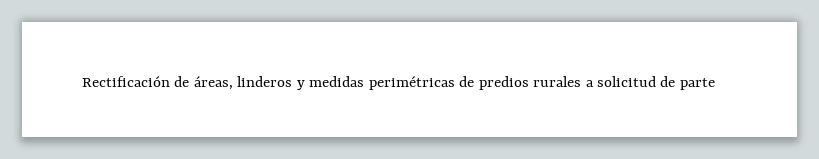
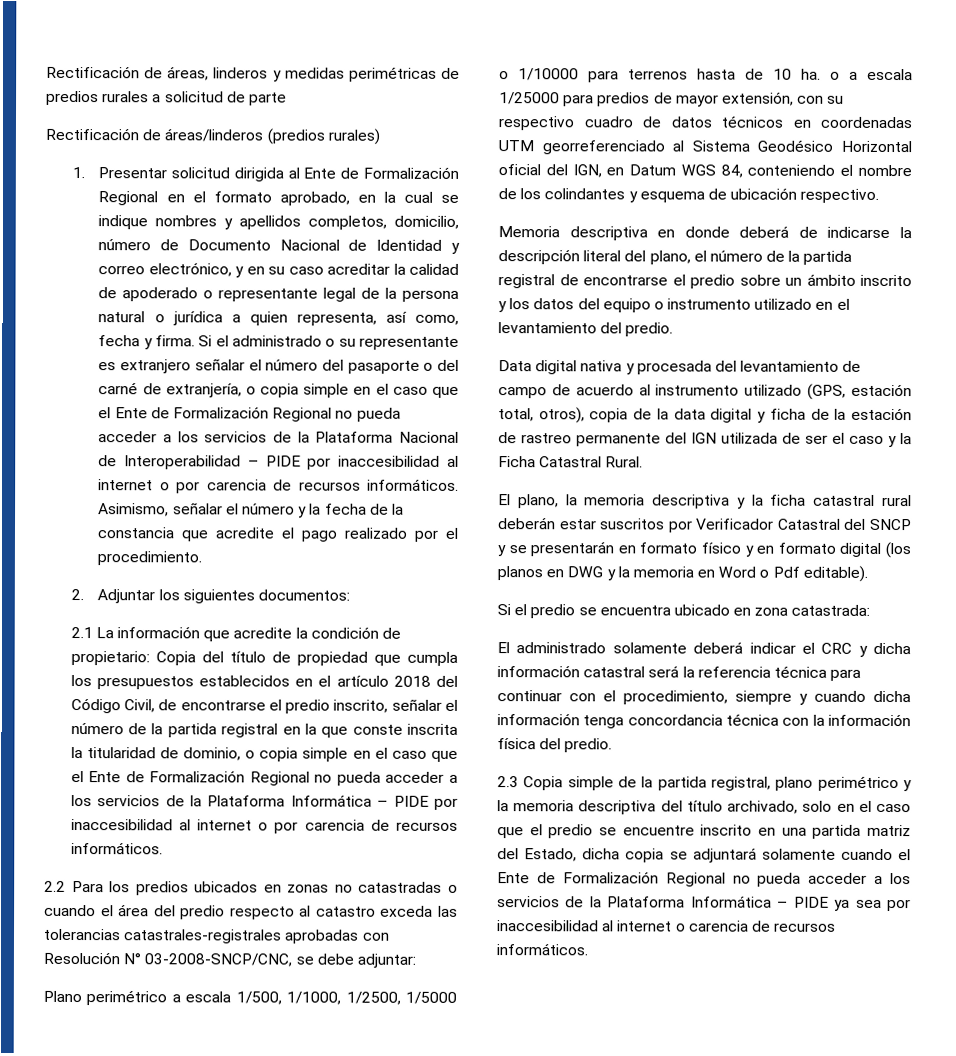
+ Rectificación de áreas/linderos (predios rurales)
+ 1. Presentar solicitud dirigida al Ente de Formalización Regional en el formato aprobado, en la cual se indique nombres y apellidos completos, domicilio, número de Documento Nacional de Identidad y correo electrónico, y en su caso acreditar la calidad de apoderado o representante legal de la persona natural o jurídica a quien representa, así como, fecha y firma. Si el administrado o su representante es extranjero señalar el número del pasaporte o del carné de extranjería, o copia simple en el caso que el Ente de Formalización Regional no pueda acceder a los servicios de la Plataforma Nacional de Interoperabilidad – PIDE por inaccesibilidad al internet o por carencia de recursos informáticos. Asimismo, señalar el número y la fecha de la constancia que acredite el pago realizado por el procedimiento.
+ 2. Adjuntar los siguientes documentos:
+ 2.1 La información que acredite la condición de propietario: Copia del título de propiedad que cumpla los presupuestos establecidos en el artículo 2018 del Código Civil, de encontrarse el predio inscrito, señalar el número de la partida registral en la que conste inscrita la titularidad de dominio, o copia simple en el caso que el Ente de Formalización Regional no pueda acceder a los servicios de la Plataforma Informática – PIDE por inaccesibilidad al internet o por carencia de recursos informáticos.
+ 2.2 Para los predios ubicados en zonas no catastradas o cuando el área del predio respecto al catastro exceda las tolerancias catastrales-registrales aprobadas con Resolución N° 03-2008-SNCP/CNC, se debe adjuntar:
+ Plano perimétrico a escala 1/500, 1/1000, 1/2500, 1/5000 o 1/10000 para terrenos hasta de 10 ha. o a escala 1/25000 para predios de mayor extensión, con su respectivo cuadro de datos técnicos en coordenadas UTM georreferenciado al Sistema Geodésico Horizontal oficial del IGN, en Datum WGS 84, conteniendo el nombre de los colindantes y esquema de ubicación respectivo.
+ Memoria descriptiva en donde deberá de indicarse la descripción literal del plano, el número de la partida registral de encontrarse el predio sobre un ámbito inscrito y los datos del equipo o instrumento utilizado en el levantamiento del predio.
+ Data digital nativa y procesada del levantamiento de campo de acuerdo al instrumento utilizado (GPS, estación total, otros), copia de la data digital y ficha de la estación de rastreo permanente del IGN utilizada de ser el caso y la Ficha Catastral Rural.
+ El plano, la memoria descriptiva y la ficha catastral rural deberán estar suscritos por Verificador Catastral del SNCP y se presentarán en formato físico y en formato digital (los planos en DWG y la memoria en Word o Pdf editable).
+ Si el predio se encuentra ubicado en zona catastrada:
+ El administrado solamente deberá indicar el CRC y dicha información catastral será la referencia técnica para continuar con el procedimiento, siempre y cuando dicha información tenga concordancia técnica con la información física del predio.
+ 2.3 Copia simple de la partida registral, plano perimétrico y la memoria descriptiva del título archivado, solo en el caso que el predio se encuentre inscrito en una partida matriz del Estado, dicha copia se adjuntará solamente cuando el Ente de Formalización Regional no pueda acceder a los servicios de la Plataforma Informática – PIDE ya sea por inaccesibilidad al internet o carencia de recursos informáticos.

